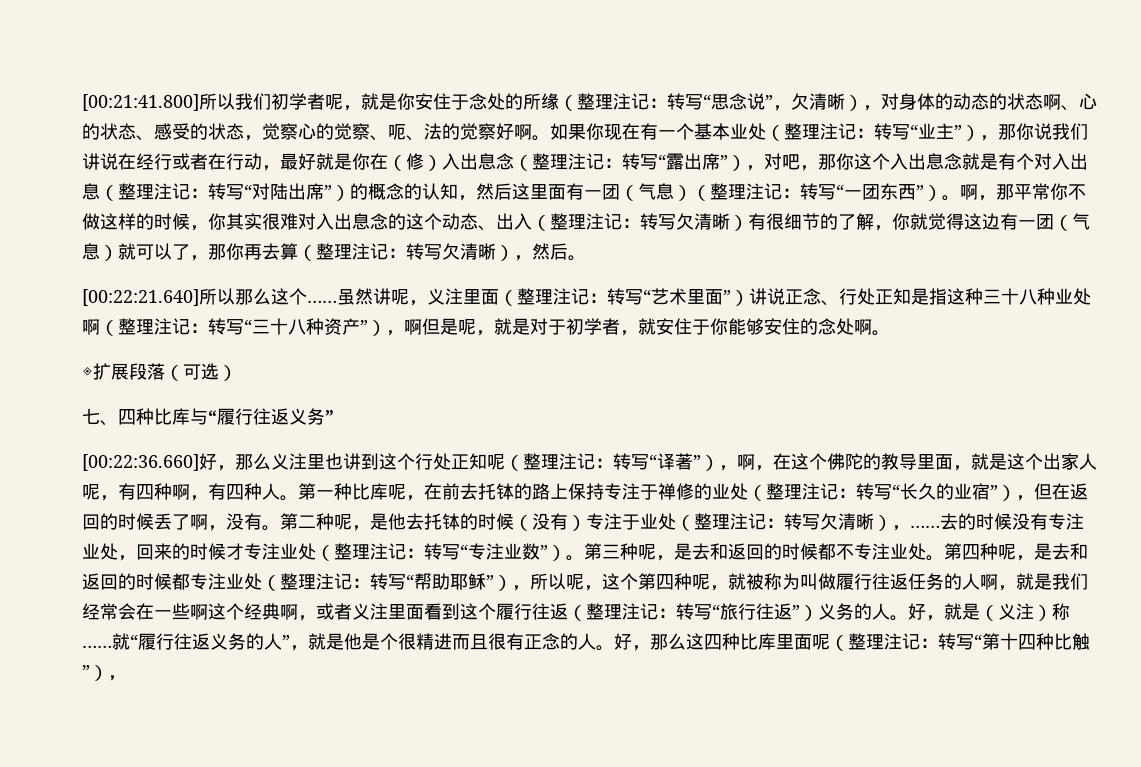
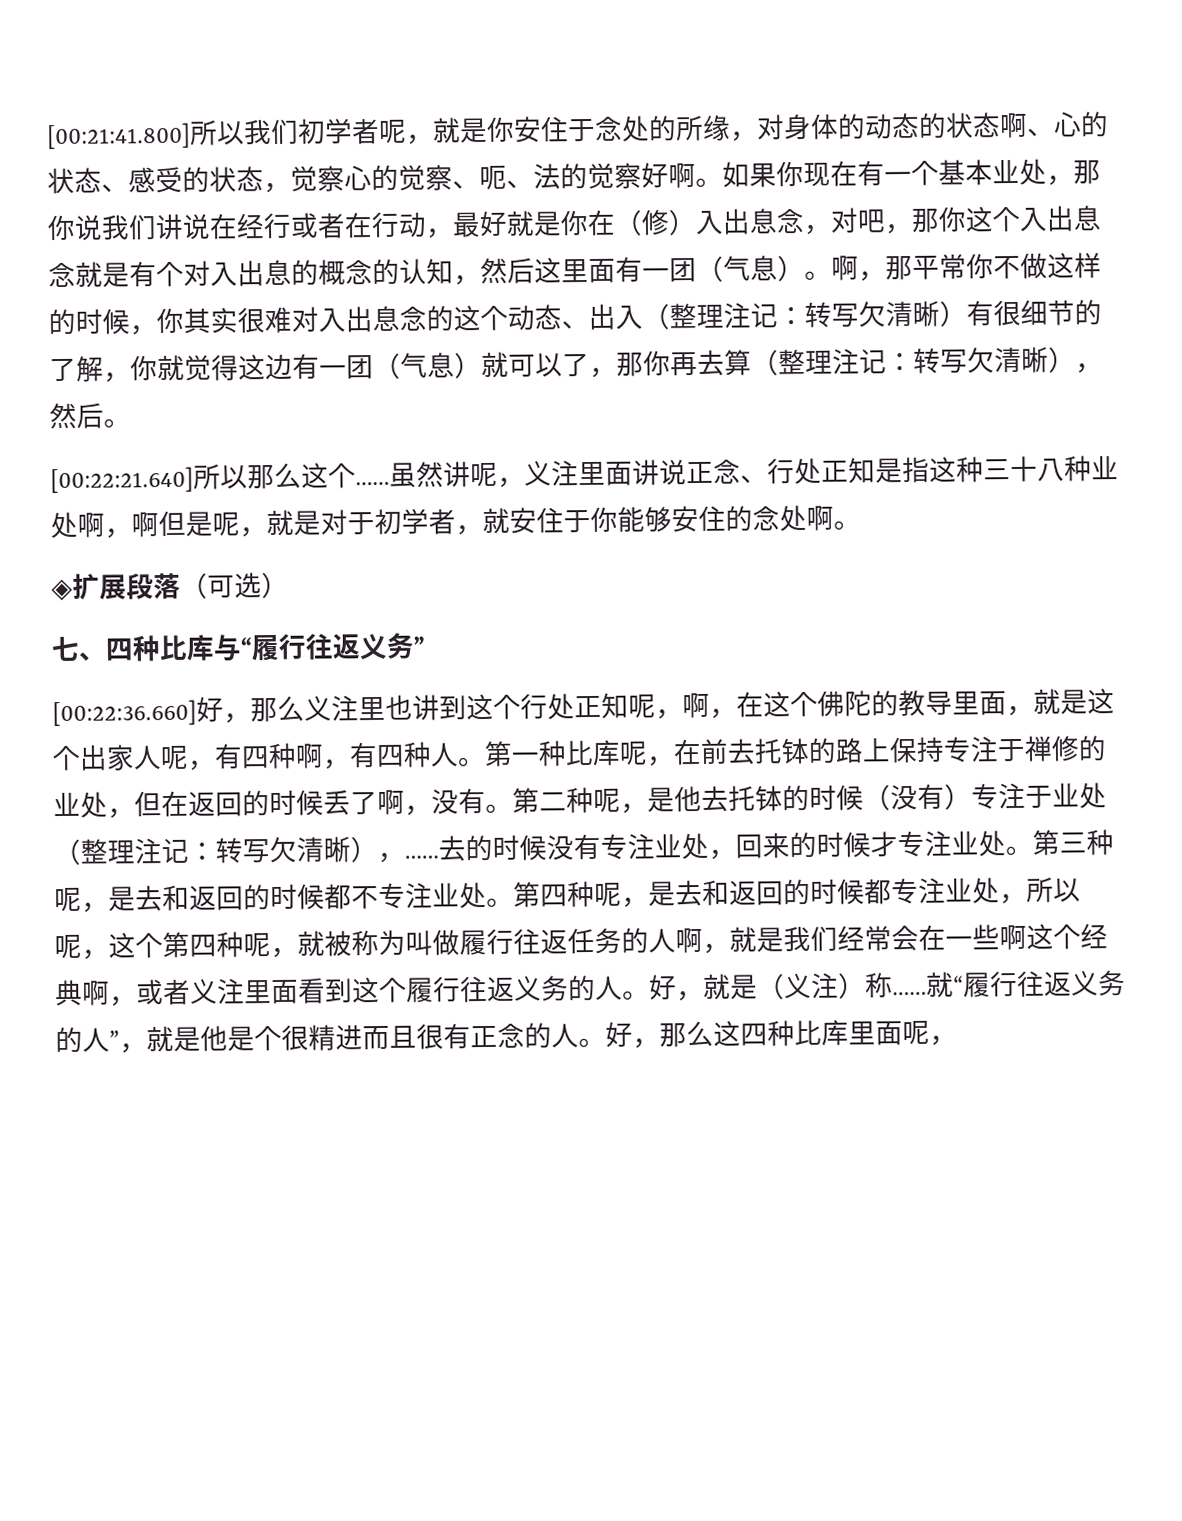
- [00:21:41.800]所以我们初学者呢，就是你安住于念处的所缘（整理注记：转写“思念说”，欠清晰），对身体的动态的状态啊、心的状态、感受的状态，觉察心的觉察、呃、法的觉察好啊。
+ [00:21:41.800]所以我们初学者呢，就是你安住于念处的所缘，对身体的动态的状态啊、心的状态、感受的状态，觉察心的觉察、呃、法的觉察好啊。
- 如果你现在有一个基本业处（整理注记：转写“业主”），那你说我们讲说在经行或者在行动，最好就是你在（修）入出息念（整理注记：转写“露出席”），对吧，那你这个入出息念就是有个对入出息（整理注记：转写“对陆出席”）的概念的认知，然后这里面有一团（气息）（整理注记：转写“一团东西”）。
+ 如果你现在有一个基本业处，那你说我们讲说在经行或者在行动，最好就是你在（修）入出息念，对吧，那你这个入出息念就是有个对入出息的概念的认知，然后这里面有一团（气息）。
- 虽然讲呢，义注里面（整理注记：转写“艺术里面”）讲说正念、行处正知是指这种三十八种业处啊（整理注记：转写“三十八种资产”），啊但是呢，就是对于初学者，就安住于你能够安住的念处啊。
+ 虽然讲呢，义注里面讲说正念、行处正知是指这种三十八种业处啊，啊但是呢，就是对于初学者，就安住于你能够安住的念处啊。
- [00:22:36.660]好，那么义注里也讲到这个行处正知呢（整理注记：转写“译著”），啊，在这个佛陀的教导里面，就是这个出家人呢，有四种啊，有四种人。
+ [00:22:36.660]好，那么义注里也讲到这个行处正知呢，啊，在这个佛陀的教导里面，就是这个出家人呢，有四种啊，有四种人。
- 第一种比库呢，在前去托钵的路上保持专注于禅修的业处（整理注记：转写“长久的业宿”），但在返回的时候丢了啊，没有。
+ 第一种比库呢，在前去托钵的路上保持专注于禅修的业处，但在返回的时候丢了啊，没有。
- 去的时候没有专注业处，回来的时候才专注业处（整理注记：转写“专注业数”）。
+ 去的时候没有专注业处，回来的时候才专注业处。
- 第四种呢，是去和返回的时候都专注业处（整理注记：转写“帮助耶稣”），所以呢，这个第四种呢，就被称为叫做履行往返任务的人啊，就是我们经常会在一些啊这个经典啊，或者义注里面看到这个履行往返（整理注记：转写“旅行往返”）义务的人。
+ 第四种呢，是去和返回的时候都专注业处，所以呢，这个第四种呢，就被称为叫做履行往返任务的人啊，就是我们经常会在一些啊这个经典啊，或者义注里面看到这个履行往返义务的人。
- 好，那么这四种比库里面呢（整理注记：转写“第十四种比触”），
+ 好，那么这四种比库里面呢，

